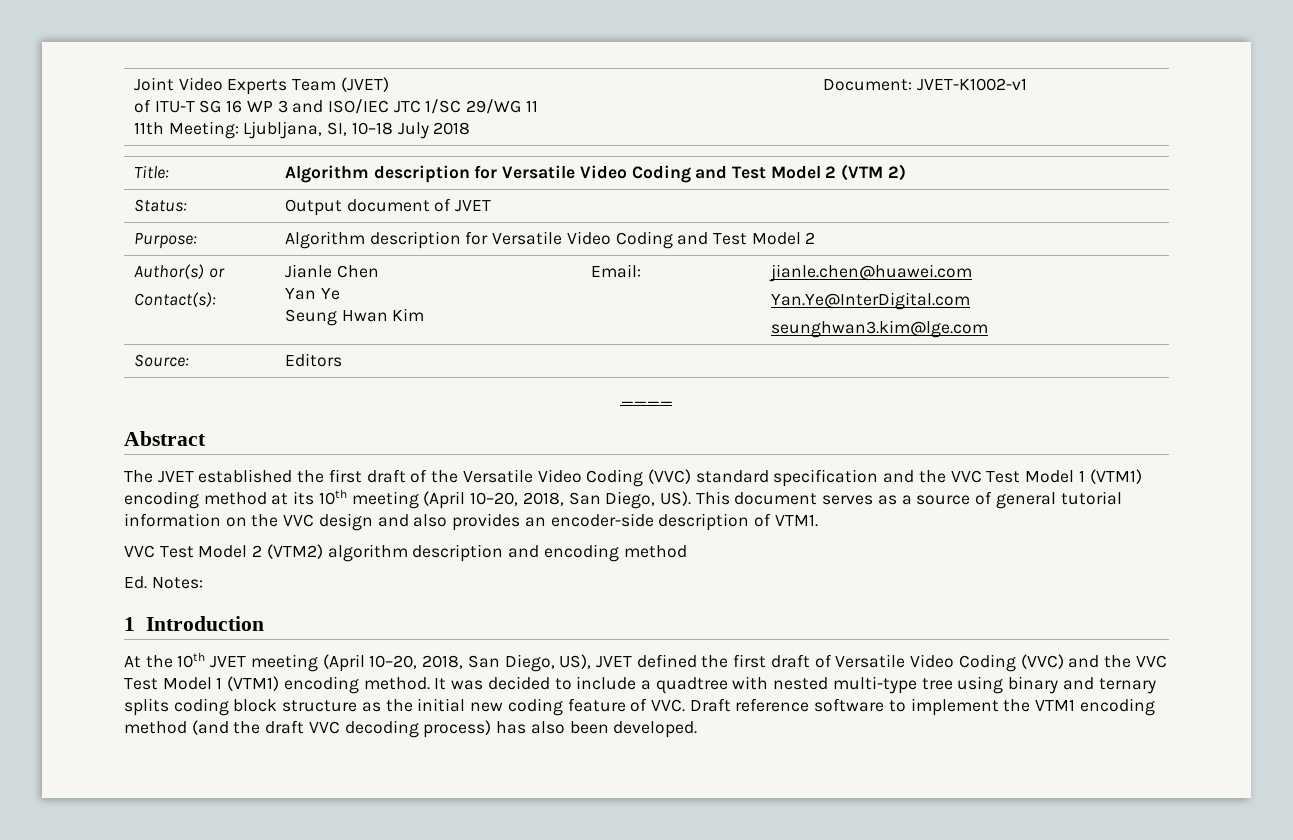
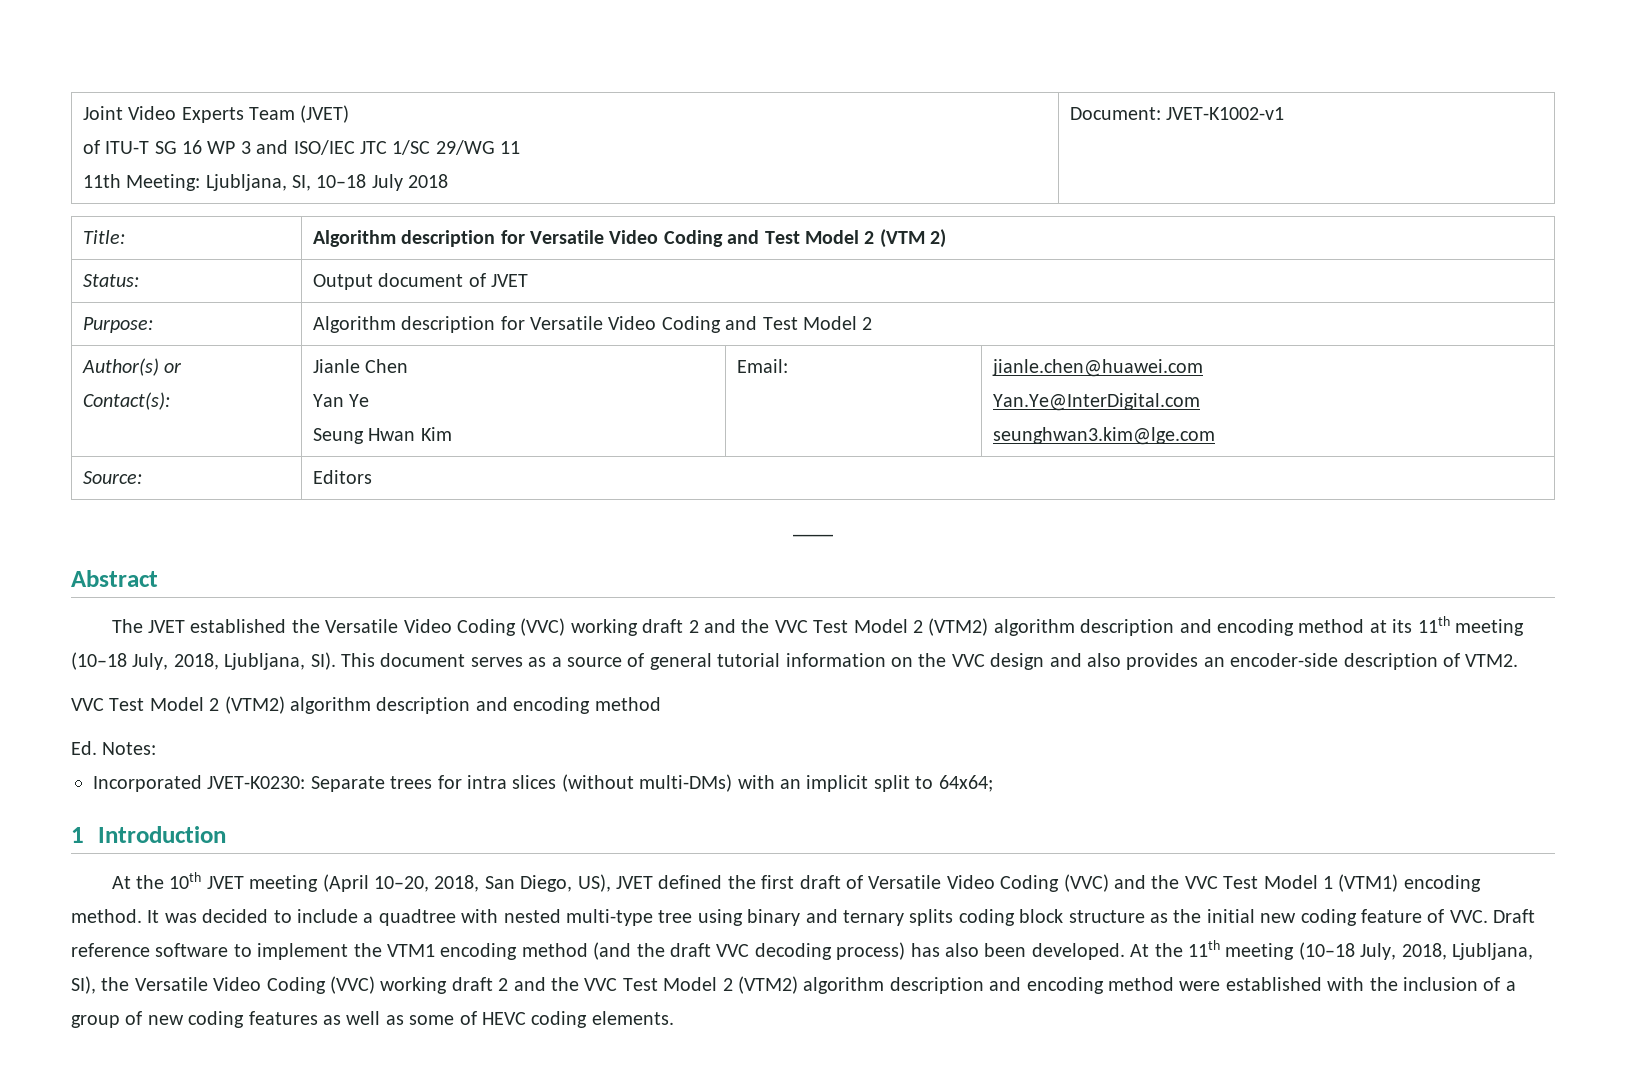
- The JVET established the first draft of the Versatile Video Coding (VVC) standard specification and the VVC Test Model 1 (VTM1) encoding method at its 10th meeting (April 10–20, 2018, San Diego, US). This document serves as a source of general tutorial information on the VVC design and also provides an encoder-side description of VTM1.
+ The JVET established the Versatile Video Coding (VVC) working draft 2 and the VVC Test Model 2 (VTM2) algorithm description and encoding method at its 11th meeting (10–18 July, 2018, Ljubljana, SI). This document serves as a source of general tutorial information on the VVC design and also provides an encoder-side description of VTM2.
+ Incorporated JVET-K0230: Separate trees for intra slices (without multi-DMs) with an implicit split to 64x64;
+ At the 11th meeting (10–18 July, 2018, Ljubljana, SI), the Versatile Video Coding (VVC) working draft 2 and the VVC Test Model 2 (VTM2) algorithm description and encoding method were established with the inclusion of a group of new coding features as well as some of HEVC coding elements.

